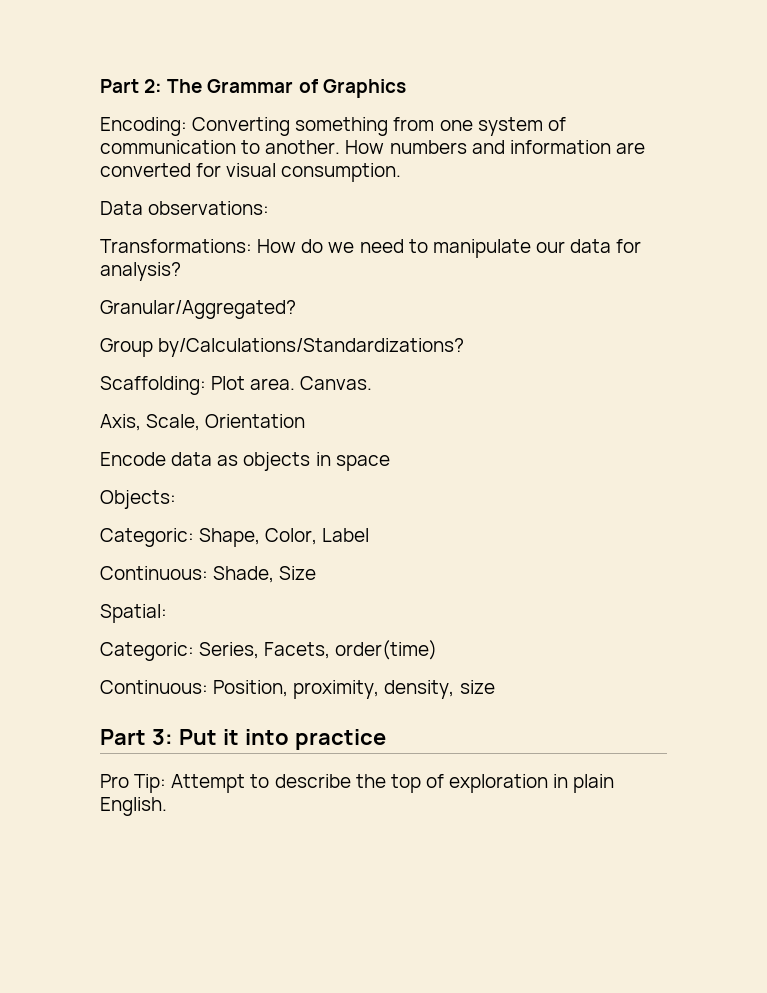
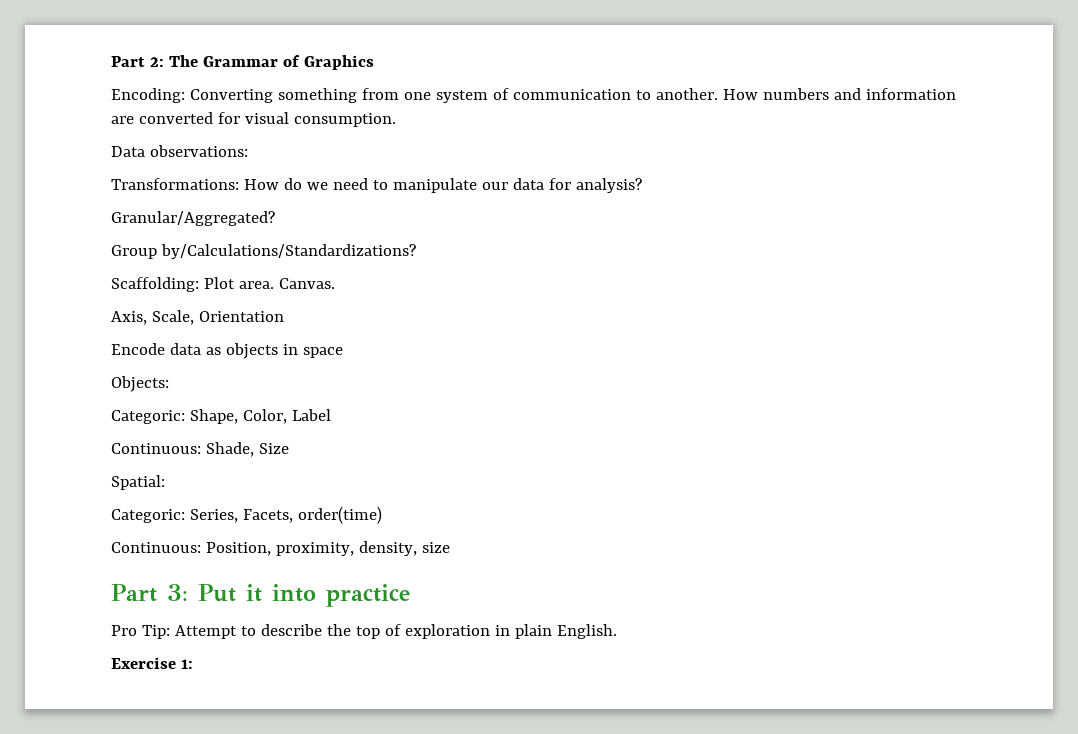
+ Exercise 1:

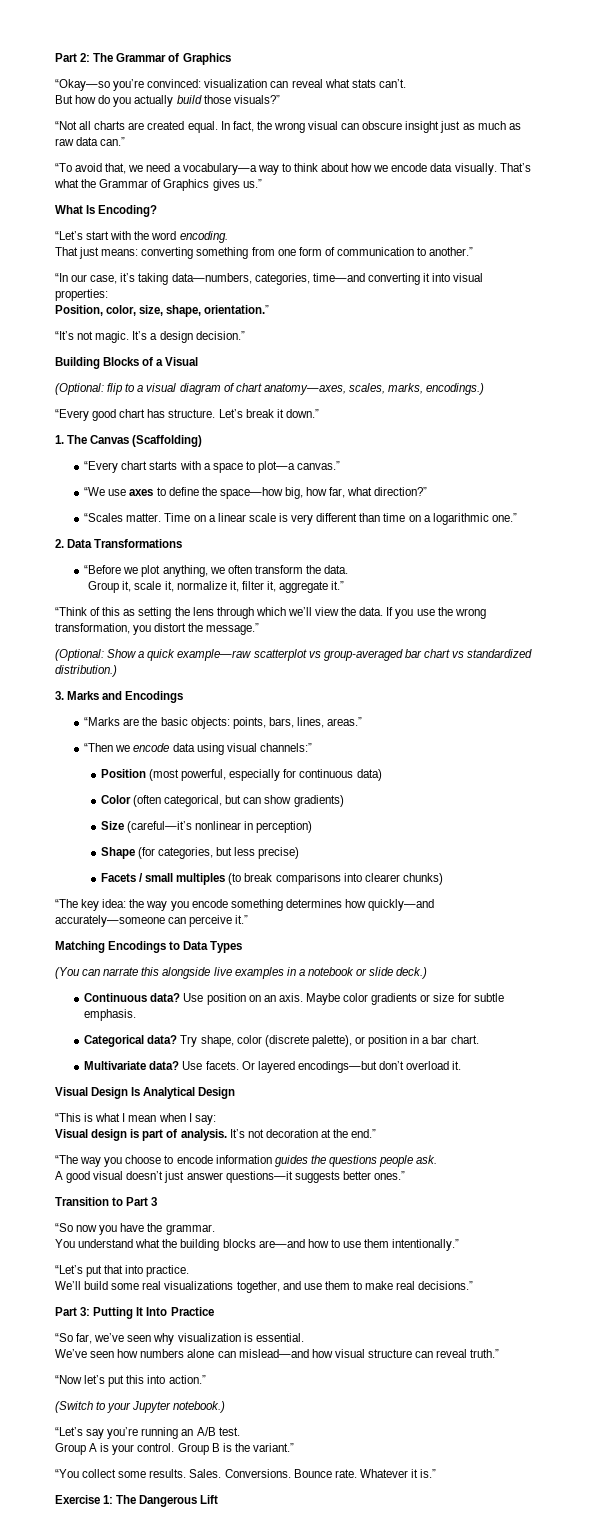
- Encoding: Converting something from one system of communication to another. How numbers and information are converted for visual consumption.
- Data observations:
- Transformations: How do we need to manipulate our data for analysis?
- Granular/Aggregated?
- Group by/Calculations/Standardizations?
- Scaffolding: Plot area. Canvas.
- Axis, Scale, Orientation
- Encode data as objects in space
- Objects:
- Categoric: Shape, Color, Label
- Continuous: Shade, Size
- Spatial:
- Categoric: Series, Facets, order(time)
- Continuous: Position, proximity, density, size
- Part 3: Put it into practice
- Pro Tip: Attempt to describe the top of exploration in plain English.
+ “Okay—so you’re convinced: visualization can reveal what stats can’t.
+ But how do you actually build those visuals?”
+ “Not all charts are created equal. In fact, the wrong visual can obscure insight just as much as raw data can.”
+ “To avoid that, we need a vocabulary—a way to think about how we encode data visually. That’s what the Grammar of Graphics gives us.”
+ What Is Encoding?
+ “Let’s start with the word encoding.
+ That just means: converting something from one form of communication to another.”
+ “In our case, it’s taking data—numbers, categories, time—and converting it into visual properties:
+ Position, color, size, shape, orientation.”
+ “It’s not magic. It’s a design decision.”
+ Building Blocks of a Visual
+ (Optional: flip to a visual diagram of chart anatomy—axes, scales, marks, encodings.)
+ “Every good chart has structure. Let’s break it down.”
+ 1. The Canvas (Scaffolding)
+ “Every chart starts with a space to plot—a canvas.”
+ “We use axes to define the space—how big, how far, what direction?”
+ “Scales matter. Time on a linear scale is very different than time on a logarithmic one.”
+ 2. Data Transformations
+ “Before we plot anything, we often transform the data.
+ Group it, scale it, normalize it, filter it, aggregate it.”
+ “Think of this as setting the lens through which we’ll view the data. If you use the wrong transformation, you distort the message.”
+ (Optional: Show a quick example—raw scatterplot vs group-averaged bar chart vs standardized distribution.)
+ 3. Marks and Encodings
+ “Marks are the basic objects: points, bars, lines, areas.”
+ “Then we encode data using visual channels:”
+ Position (most powerful, especially for continuous data)
+ Color (often categorical, but can show gradients)
+ Size (careful—it’s nonlinear in perception)
+ Shape (for categories, but less precise)
+ Facets / small multiples (to break comparisons into clearer chunks)
+ “The key idea: the way you encode something determines how quickly—and accurately—someone can perceive it.”
+ Matching Encodings to Data Types
+ (You can narrate this alongside live examples in a notebook or slide deck.)
+ Continuous data? Use position on an axis. Maybe color gradients or size for subtle emphasis.
+ Categorical data? Try shape, color (discrete palette), or position in a bar chart.
+ Multivariate data? Use facets. Or layered encodings—but don’t overload it.
+ Visual Design Is Analytical Design
+ “This is what I mean when I say:
+ Visual design is part of analysis. It’s not decoration at the end.”
+ “The way you choose to encode information guides the questions people ask.
+ A good visual doesn’t just answer questions—it suggests better ones.”
+ Transition to Part 3
+ “So now you have the grammar.
+ You understand what the building blocks are—and how to use them intentionally.”
+ “Let’s put that into practice.
+ We’ll build some real visualizations together, and use them to make real decisions.”
+ Part 3: Putting It Into Practice
+ “So far, we’ve seen why visualization is essential.
+ We’ve seen how numbers alone can mislead—and how visual structure can reveal truth.”
+ “Now let’s put this into action.”
+ (Switch to your Jupyter notebook.)
+ “Let’s say you’re running an A/B test.
+ Group A is your control. Group B is the variant.”
+ “You collect some results. Sales. Conversions. Bounce rate. Whatever it is.”
- Exercise 1:
+ Exercise 1: The Dangerous Lift

